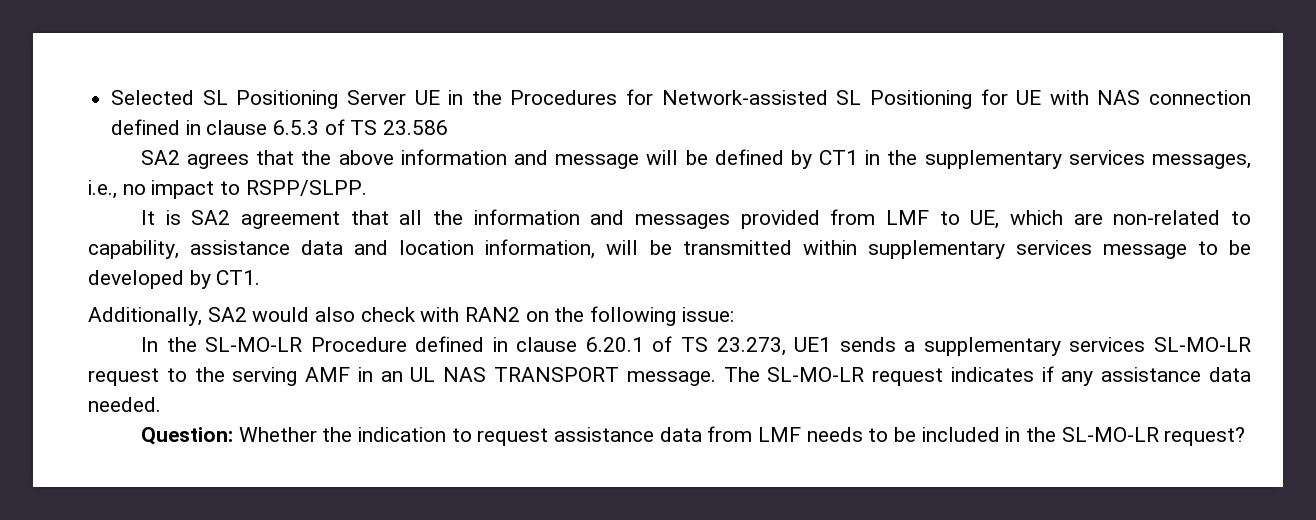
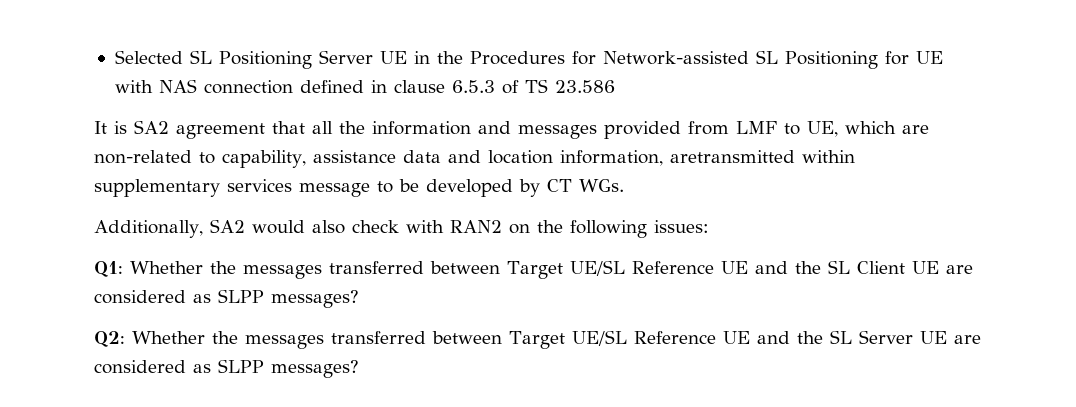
- SA2 agrees that the above information and message will be defined by CT1 in the supplementary services messages, i.e., no impact to RSPP/SLPP.
- It is SA2 agreement that all the information and messages provided from LMF to UE, which are non-related to capability, assistance data and location information, will be transmitted within supplementary services message to be developed by CT1.
+ It is SA2 agreement that all the information and messages provided from LMF to UE, which are non-related to capability, assistance data and location information, aretransmitted within supplementary services message to be developed by CT WGs.
- Additionally, SA2 would also check with RAN2 on the following issue:
- In the SL-MO-LR Procedure defined in clause 6.20.1 of TS 23.273, UE1 sends a supplementary services SL-MO-LR request to the serving AMF in an UL NAS TRANSPORT message. The SL-MO-LR request indicates if any assistance data needed.
- Question: Whether the indication to request assistance data from LMF needs to be included in the SL-MO-LR request?
+ Additionally, SA2 would also check with RAN2 on the following issues:
+ Q1: Whether the messages transferred between Target UE/SL Reference UE and the SL Client UE are considered as SLPP messages?
+ Q2: Whether the messages transferred between Target UE/SL Reference UE and the SL Server UE are considered as SLPP messages?

